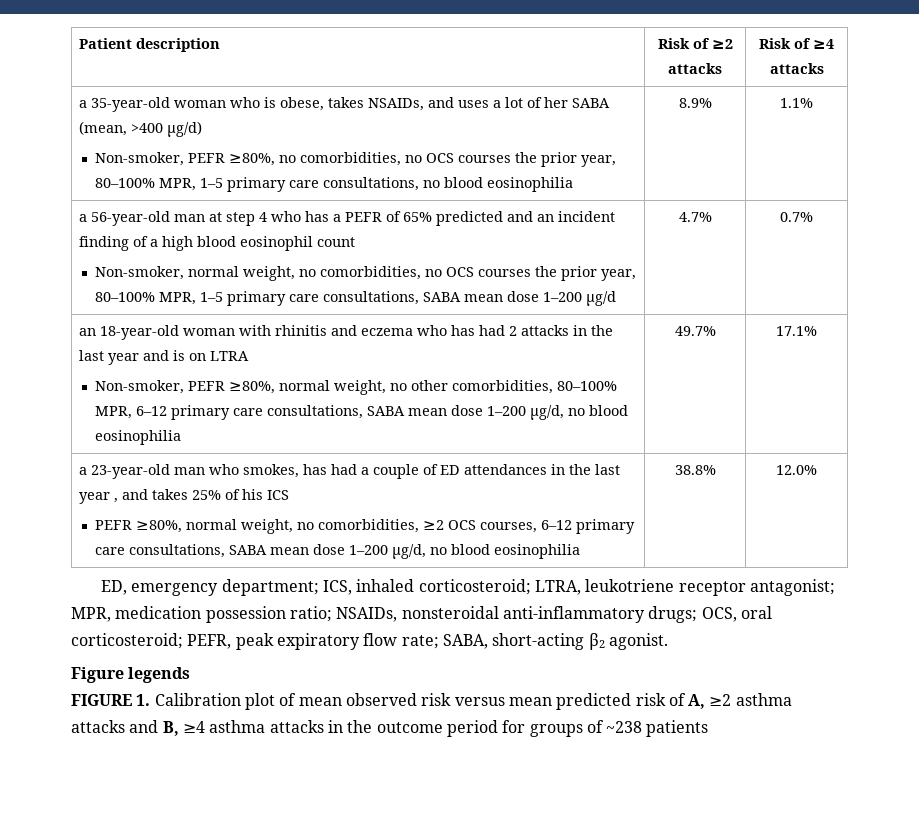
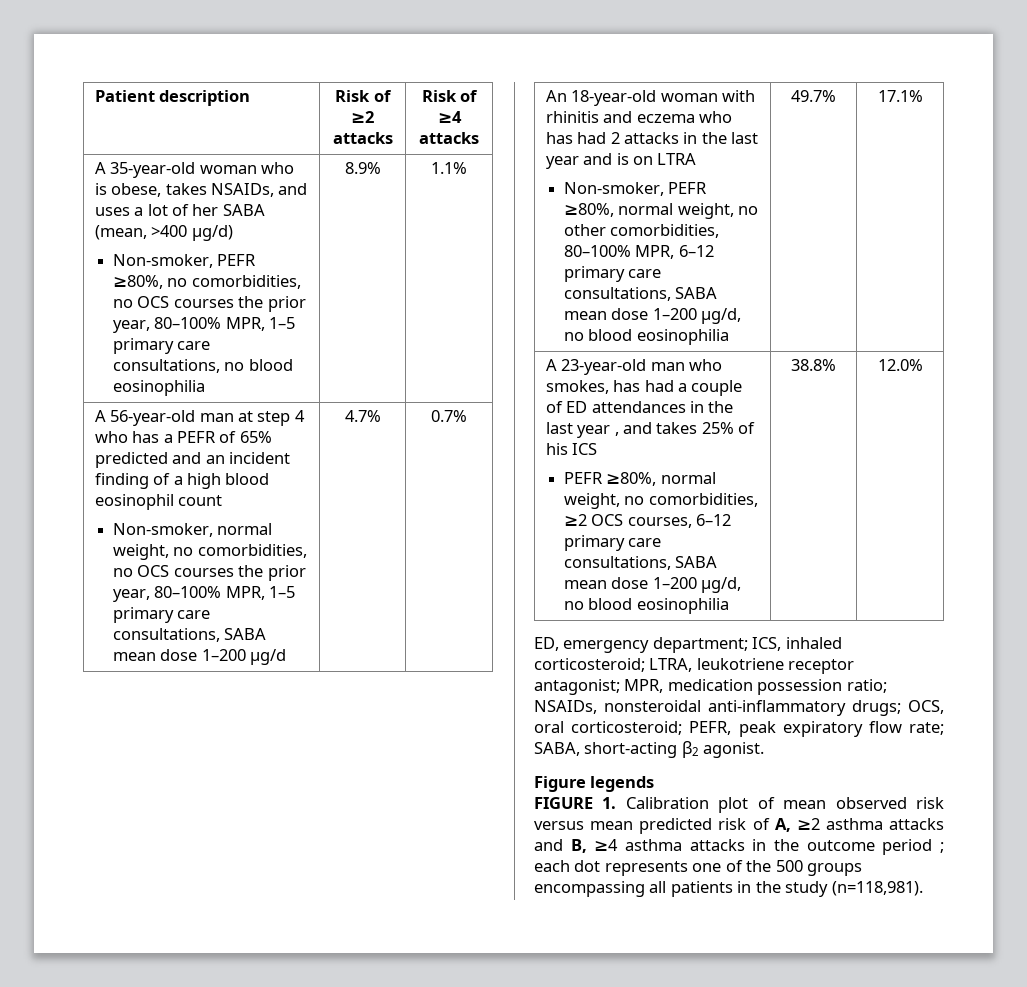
- a 35-year-old woman who is obese, takes NSAIDs, and uses a lot of her SABA (mean, >400 µg/d)
+ A 35-year-old woman who is obese, takes NSAIDs, and uses a lot of her SABA (mean, >400 µg/d)
- a 56-year-old man at step 4 who has a PEFR of 65% predicted and an incident finding of a high blood eosinophil count
+ A 56-year-old man at step 4 who has a PEFR of 65% predicted and an incident finding of a high blood eosinophil count
- an 18-year-old woman with rhinitis and eczema who has had 2 attacks in the last year and is on LTRA
+ An 18-year-old woman with rhinitis and eczema who has had 2 attacks in the last year and is on LTRA
- a 23-year-old man who smokes, has had a couple of ED attendances in the last year , and takes 25% of his ICS
+ A 23-year-old man who smokes, has had a couple of ED attendances in the last year , and takes 25% of his ICS
- FIGURE 1. Calibration plot of mean observed risk versus mean predicted risk of A, ≥2 asthma attacks and B, ≥4 asthma attacks in the outcome period for groups of ~238 patients
+ FIGURE 1. Calibration plot of mean observed risk versus mean predicted risk of A, ≥2 asthma attacks and B, ≥4 asthma attacks in the outcome period ; each dot represents one of the 500 groups encompassing all patients in the study (n=118,981).

